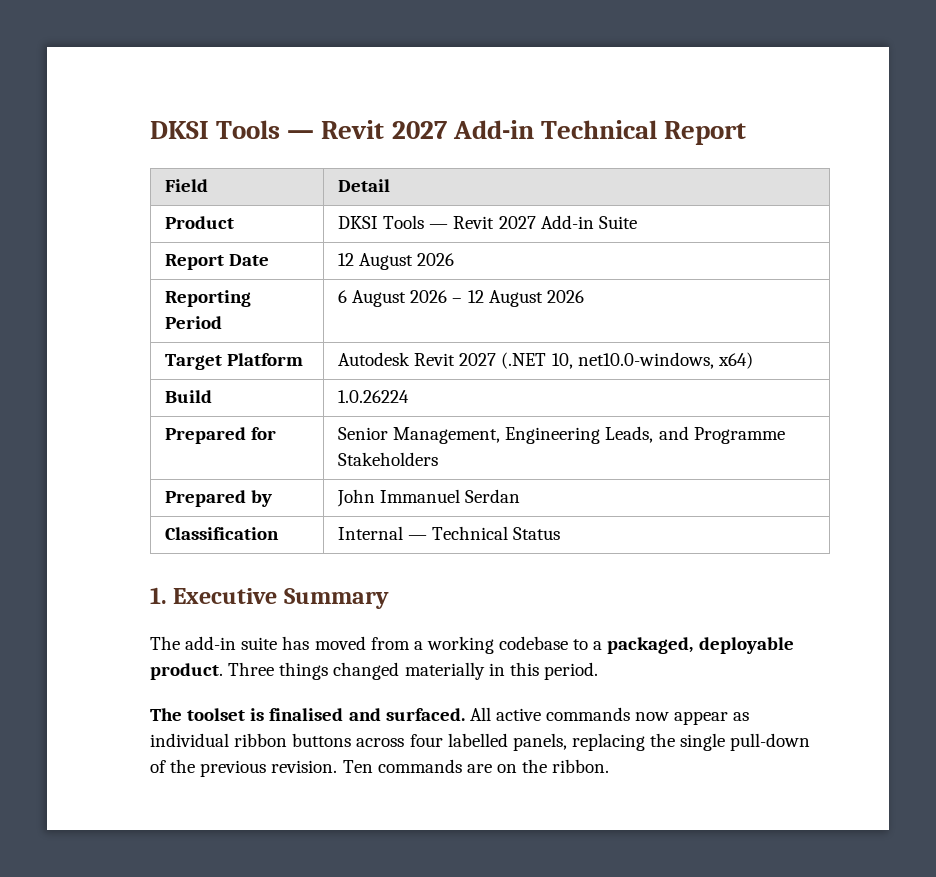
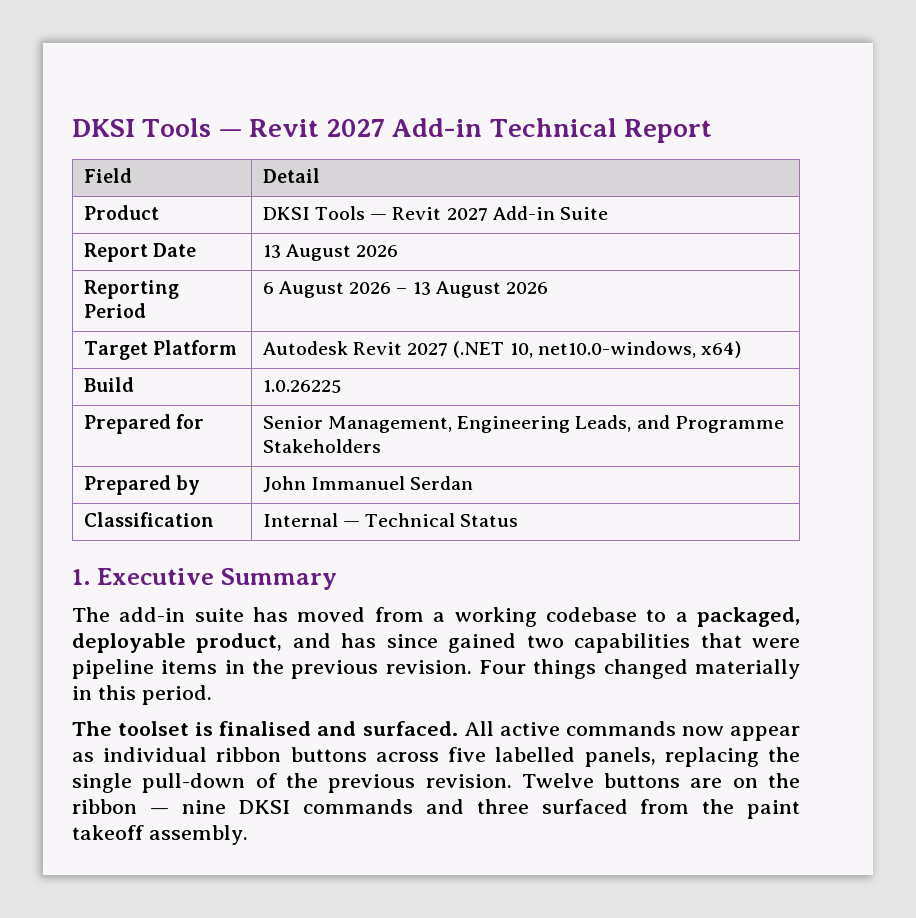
- Report Date | 12 August 2026
+ Report Date | 13 August 2026
- Reporting Period | 6 August 2026 – 12 August 2026
+ Reporting Period | 6 August 2026 – 13 August 2026
- Build | 1.0.26224
+ Build | 1.0.26225
- The add-in suite has moved from a working codebase to a packaged, deployable product. Three things changed materially in this period.
+ The add-in suite has moved from a working codebase to a packaged, deployable product, and has since gained two capabilities that were pipeline items in the previous revision. Four things changed materially in this period.
- All active commands now appear as individual ribbon buttons across four labelled panels, replacing the single pull-down of the previous revision.
+ All active commands now appear as individual ribbon buttons across five labelled panels, replacing the single pull-down of the previous revision.
- Ten commands are on the ribbon.
+ Twelve buttons are on the ribbon — nine DKSI commands and three surfaced from the paint takeoff assembly.

